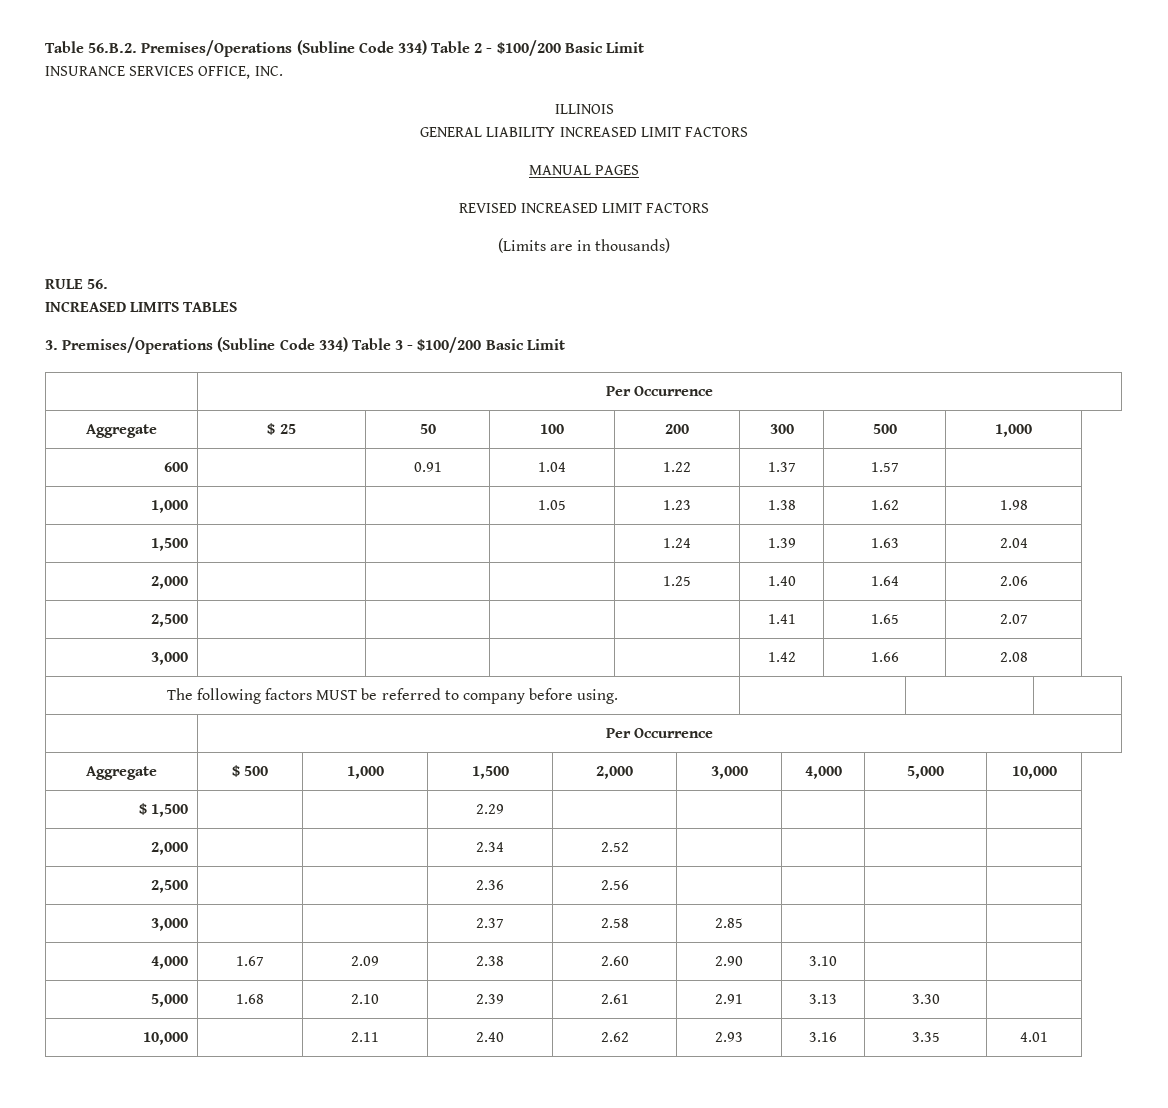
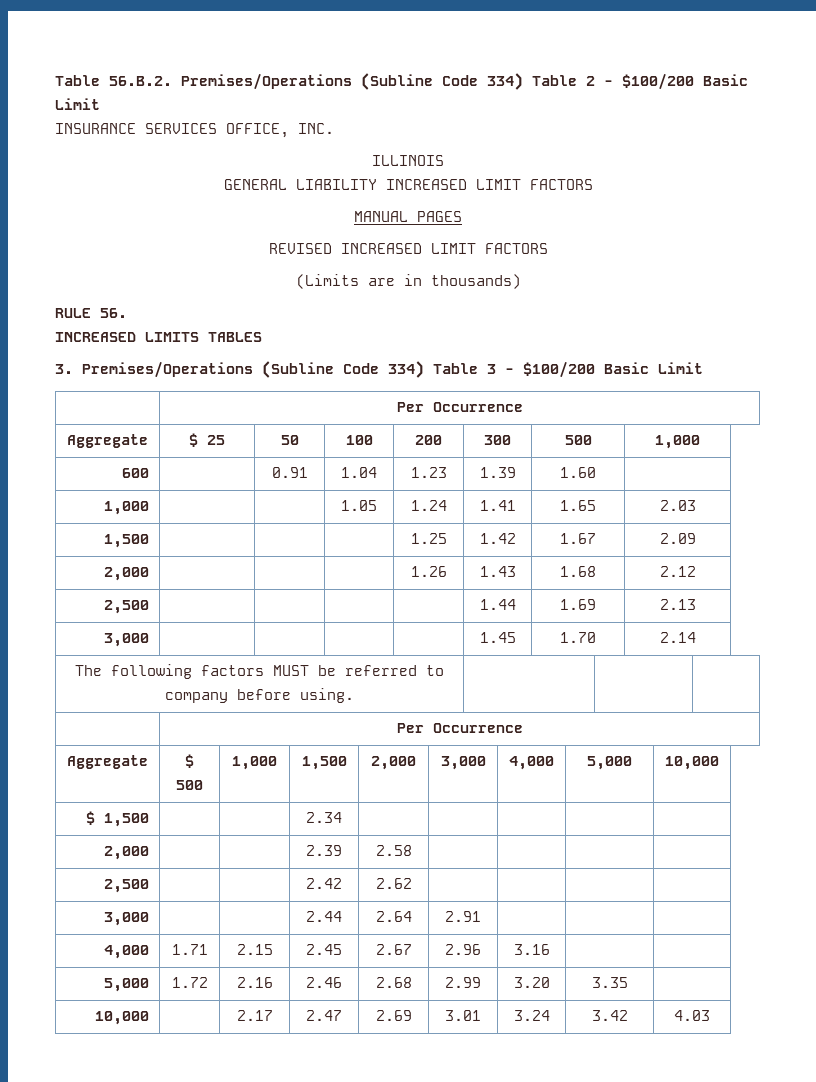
- 600 | | 0.91 | 1.04 | 1.22 | 1.37 | 1.57 |
+ 600 | | 0.91 | 1.04 | 1.23 | 1.39 | 1.60 |
- 1,000 | | | 1.05 | 1.23 | 1.38 | 1.62 | 1.98
- 1,500 | | | | 1.24 | 1.39 | 1.63 | 2.04
- 2,000 | | | | 1.25 | 1.40 | 1.64 | 2.06
- 2,500 | | | | | 1.41 | 1.65 | 2.07
- 3,000 | | | | | 1.42 | 1.66 | 2.08
+ 1,000 | | | 1.05 | 1.24 | 1.41 | 1.65 | 2.03
+ 1,500 | | | | 1.25 | 1.42 | 1.67 | 2.09
+ 2,000 | | | | 1.26 | 1.43 | 1.68 | 2.12
+ 2,500 | | | | | 1.44 | 1.69 | 2.13
+ 3,000 | | | | | 1.45 | 1.70 | 2.14
- $ 1,500 | | | 2.29 | | | | |
- 2,000 | | | 2.34 | 2.52 | | | |
- 2,500 | | | 2.36 | 2.56 | | | |
- 3,000 | | | 2.37 | 2.58 | 2.85 | | |
- 4,000 | 1.67 | 2.09 | 2.38 | 2.60 | 2.90 | 3.10 | |
- 5,000 | 1.68 | 2.10 | 2.39 | 2.61 | 2.91 | 3.13 | 3.30 |
- 10,000 | | 2.11 | 2.40 | 2.62 | 2.93 | 3.16 | 3.35 | 4.01
+ $ 1,500 | | | 2.34 | | | | |
+ 2,000 | | | 2.39 | 2.58 | | | |
+ 2,500 | | | 2.42 | 2.62 | | | |
+ 3,000 | | | 2.44 | 2.64 | 2.91 | | |
+ 4,000 | 1.71 | 2.15 | 2.45 | 2.67 | 2.96 | 3.16 | |
+ 5,000 | 1.72 | 2.16 | 2.46 | 2.68 | 2.99 | 3.20 | 3.35 |
+ 10,000 | | 2.17 | 2.47 | 2.69 | 3.01 | 3.24 | 3.42 | 4.03

